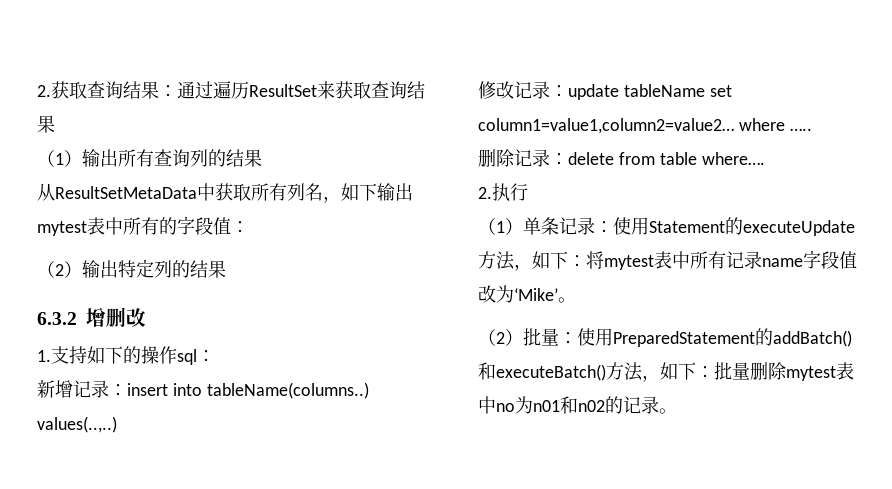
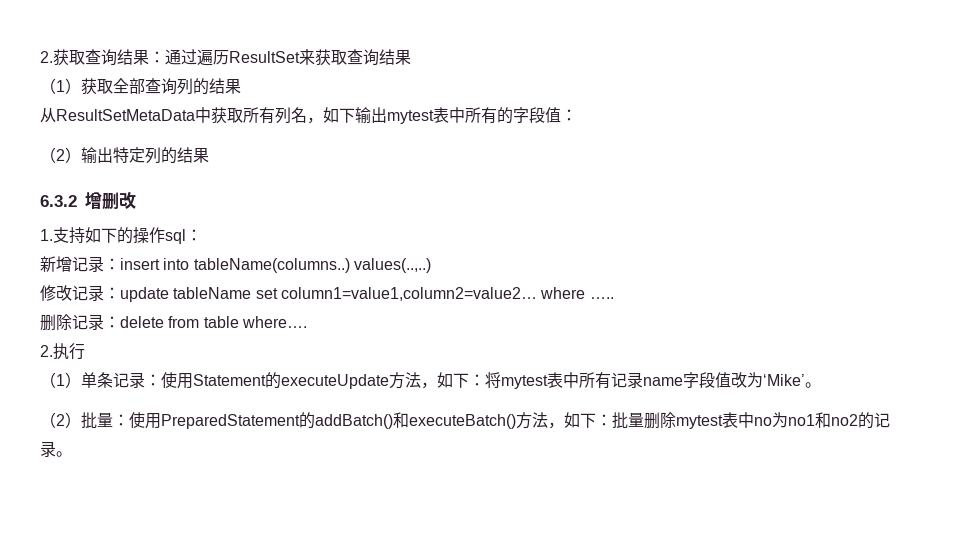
- （1）输出所有查询列的结果
+ （1）获取全部查询列的结果
- （2）批量：使用PreparedStatement的addBatch()和executeBatch()方法，如下：批量删除mytest表中no为n01和n02的记录。
+ （2）批量：使用PreparedStatement的addBatch()和executeBatch()方法，如下：批量删除mytest表中no为no1和no2的记录。

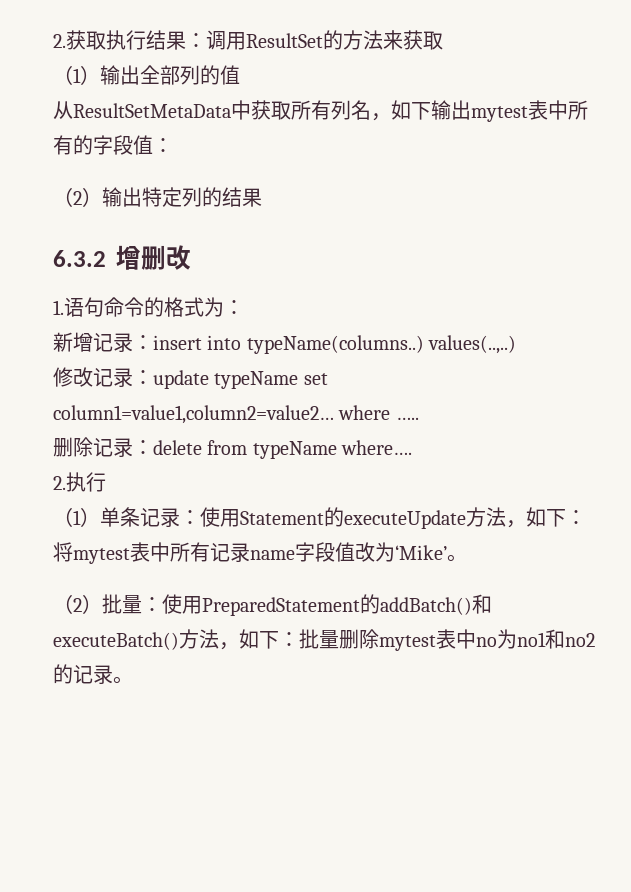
- 2.获取查询结果：通过遍历ResultSet来获取查询结果
- （1）获取全部查询列的结果
+ 2.获取执行结果：调用ResultSet的方法来获取
+ （1）输出全部列的值
- 1.支持如下的操作sql：
+ 1.语句命令的格式为：
- 新增记录：insert into tableName(columns..) values(..,..)
+ 新增记录：insert into typeName(columns..) values(..,..)
- 修改记录：update tableName set column1=value1,column2=value2… where …..
+ 修改记录：update typeName set column1=value1,column2=value2… where …..
- 删除记录：delete from table where….
+ 删除记录：delete from typeName where….

